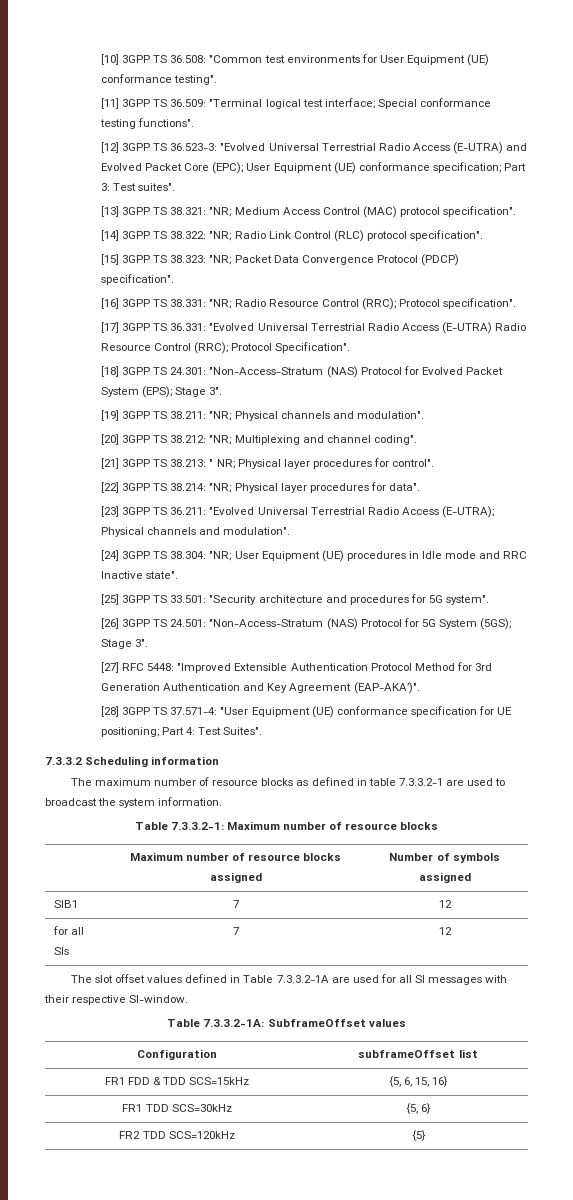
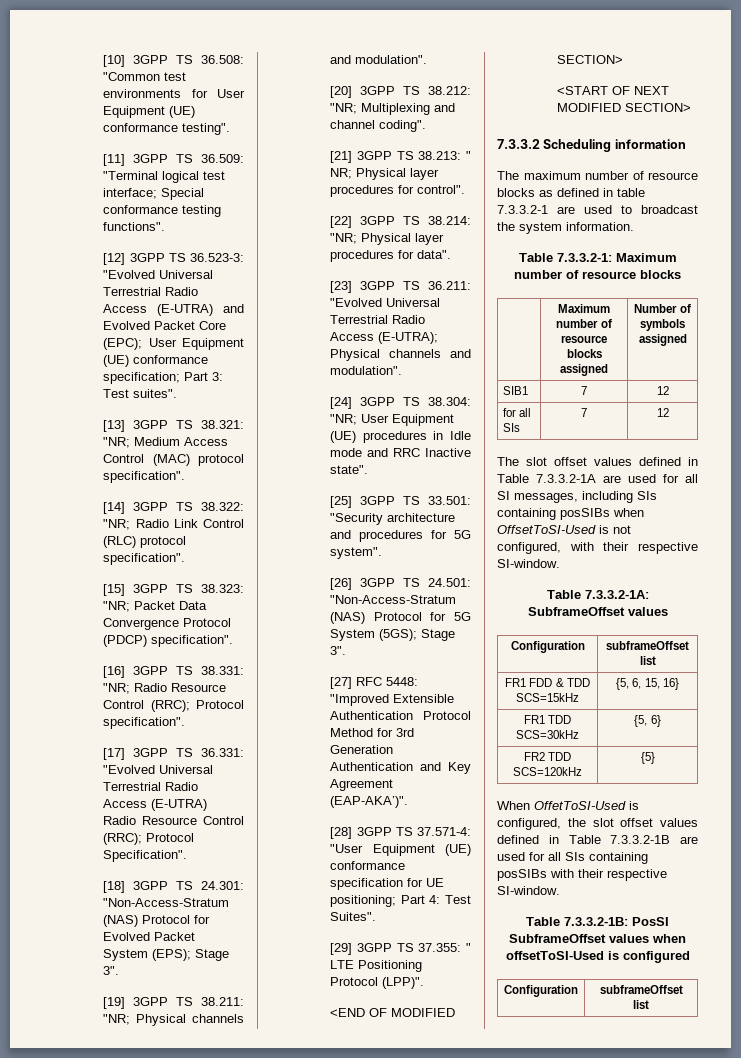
+ [29] 3GPP TS 37.355: " LTE Positioning Protocol (LPP)".
+ <END OF MODIFIED SECTION>
+ <START OF NEXT MODIFIED SECTION>
- The slot offset values defined in Table 7.3.3.2-1A are used for all SI messages with their respective SI-window.
+ The slot offset values defined in Table 7.3.3.2-1A are used for all SI messages, including SIs containing posSIBs when OffsetToSI-Used is not configured, with their respective SI-window.
+ When OffetToSI-Used is configured, the slot offset values defined in Table 7.3.3.2-1B are used for all SIs containing posSIBs with their respective SI-window.
+ Table 7.3.3.2-1B: PosSI SubframeOffset values when offsetToSI-Used is configured
+ Configuration | subframeOffset list

